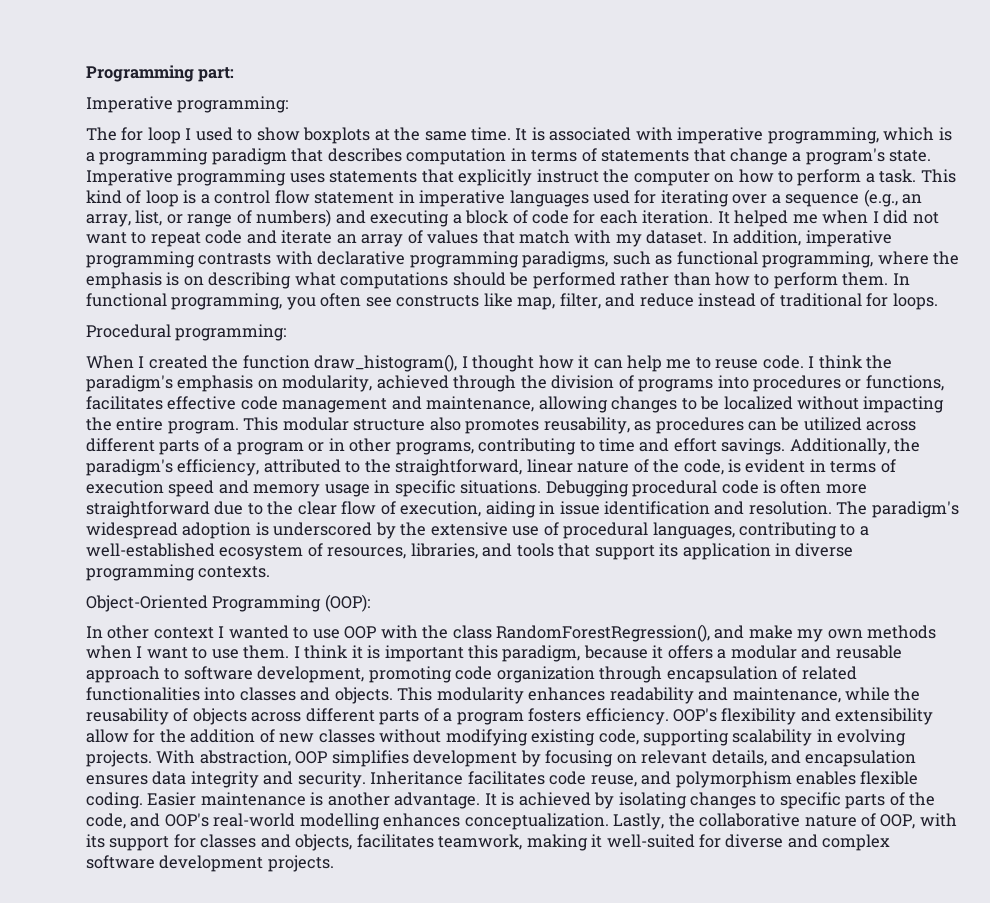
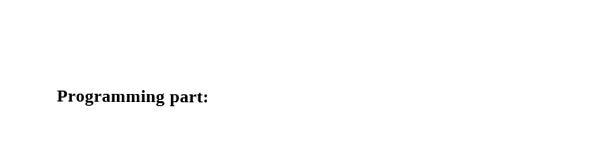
- Imperative programming:
- The for loop I used to show boxplots at the same time. It is associated with imperative programming, which is a programming paradigm that describes computation in terms of statements that change a program's state. Imperative programming uses statements that explicitly instruct the computer on how to perform a task. This kind of loop is a control flow statement in imperative languages used for iterating over a sequence (e.g., an array, list, or range of numbers) and executing a block of code for each iteration. It helped me when I did not want to repeat code and iterate an array of values that match with my dataset. In addition, imperative programming contrasts with declarative programming paradigms, such as functional programming, where the emphasis is on describing what computations should be performed rather than how to perform them. In functional programming, you often see constructs like map, filter, and reduce instead of traditional for loops.
- Procedural programming:
- When I created the function draw_histogram(), I thought how it can help me to reuse code. I think the paradigm's emphasis on modularity, achieved through the division of programs into procedures or functions, facilitates effective code management and maintenance, allowing changes to be localized without impacting the entire program. This modular structure also promotes reusability, as procedures can be utilized across different parts of a program or in other programs, contributing to time and effort savings. Additionally, the paradigm's efficiency, attributed to the straightforward, linear nature of the code, is evident in terms of execution speed and memory usage in specific situations. Debugging procedural code is often more straightforward due to the clear flow of execution, aiding in issue identification and resolution. The paradigm's widespread adoption is underscored by the extensive use of procedural languages, contributing to a well-established ecosystem of resources, libraries, and tools that support its application in diverse programming contexts.
- Object-Oriented Programming (OOP):
- In other context I wanted to use OOP with the class RandomForestRegression(), and make my own methods when I want to use them. I think it is important this paradigm, because it offers a modular and reusable approach to software development, promoting code organization through encapsulation of related functionalities into classes and objects. This modularity enhances readability and maintenance, while the reusability of objects across different parts of a program fosters efficiency. OOP's flexibility and extensibility allow for the addition of new classes without modifying existing code, supporting scalability in evolving projects. With abstraction, OOP simplifies development by focusing on relevant details, and encapsulation ensures data integrity and security. Inheritance facilitates code reuse, and polymorphism enables flexible coding. Easier maintenance is another advantage. It is achieved by isolating changes to specific parts of the code, and OOP's real-world modelling enhances conceptualization. Lastly, the collaborative nature of OOP, with its support for classes and objects, facilitates teamwork, making it well-suited for diverse and complex software development projects.

